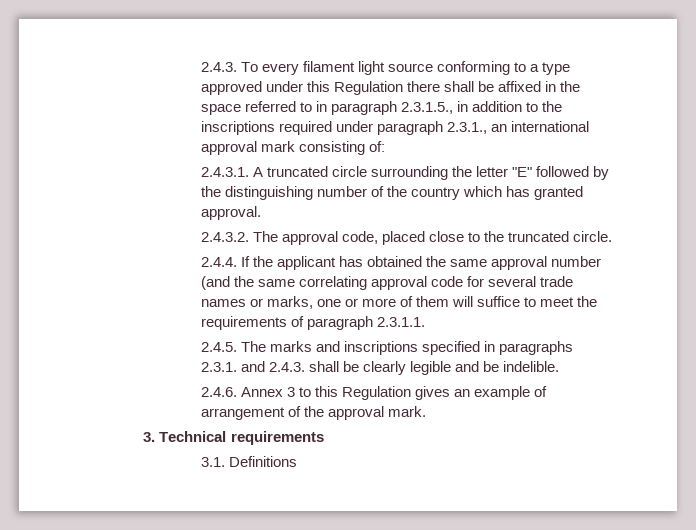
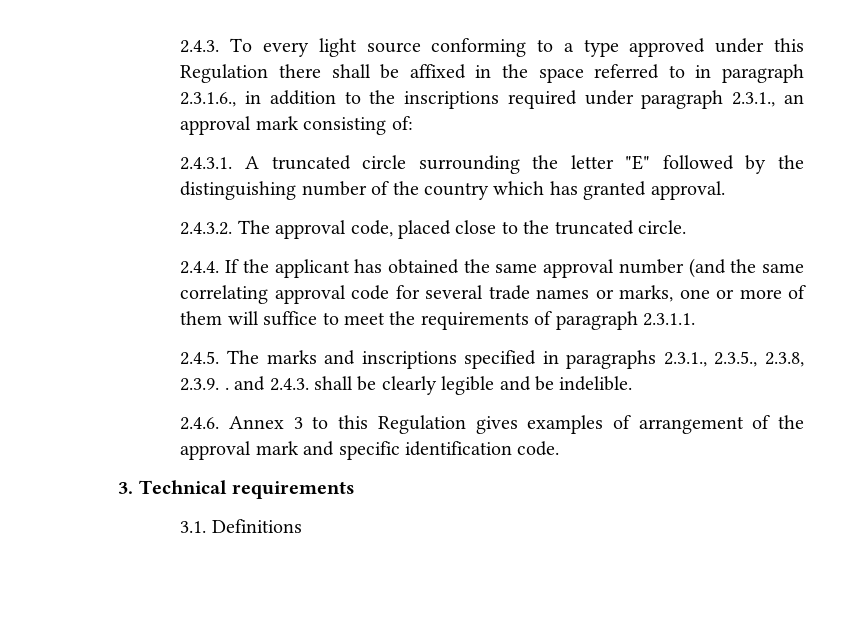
- 2.4.3. To every filament light source conforming to a type approved under this Regulation there shall be affixed in the space referred to in paragraph 2.3.1.5., in addition to the inscriptions required under paragraph 2.3.1., an international approval mark consisting of:
+ 2.4.3. To every light source conforming to a type approved under this Regulation there shall be affixed in the space referred to in paragraph 2.3.1.6., in addition to the inscriptions required under paragraph 2.3.1., an approval mark consisting of:
- 2.4.5. The marks and inscriptions specified in paragraphs 2.3.1. and 2.4.3. shall be clearly legible and be indelible.
+ 2.4.5. The marks and inscriptions specified in paragraphs 2.3.1., 2.3.5., 2.3.8, 2.3.9. . and 2.4.3. shall be clearly legible and be indelible.
- 2.4.6. Annex 3 to this Regulation gives an example of arrangement of the approval mark.
+ 2.4.6. Annex 3 to this Regulation gives examples of arrangement of the approval mark and specific identification code.

